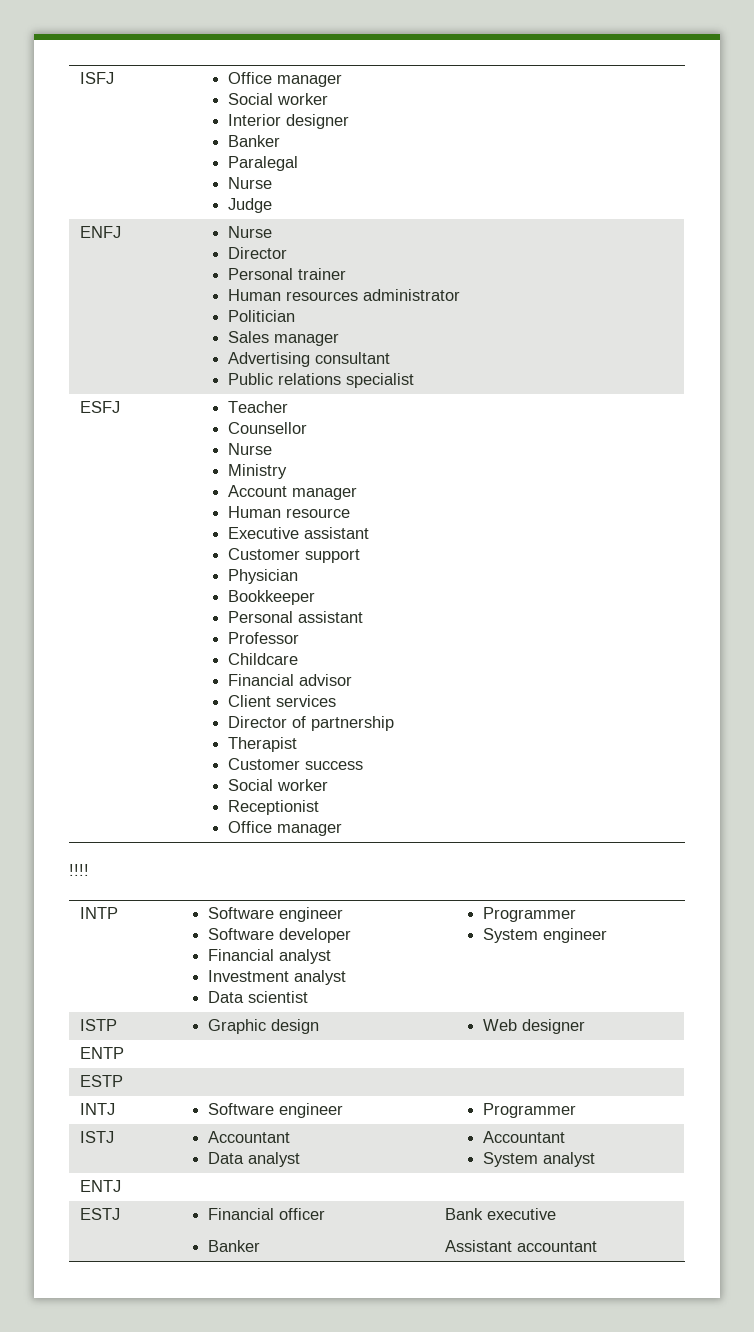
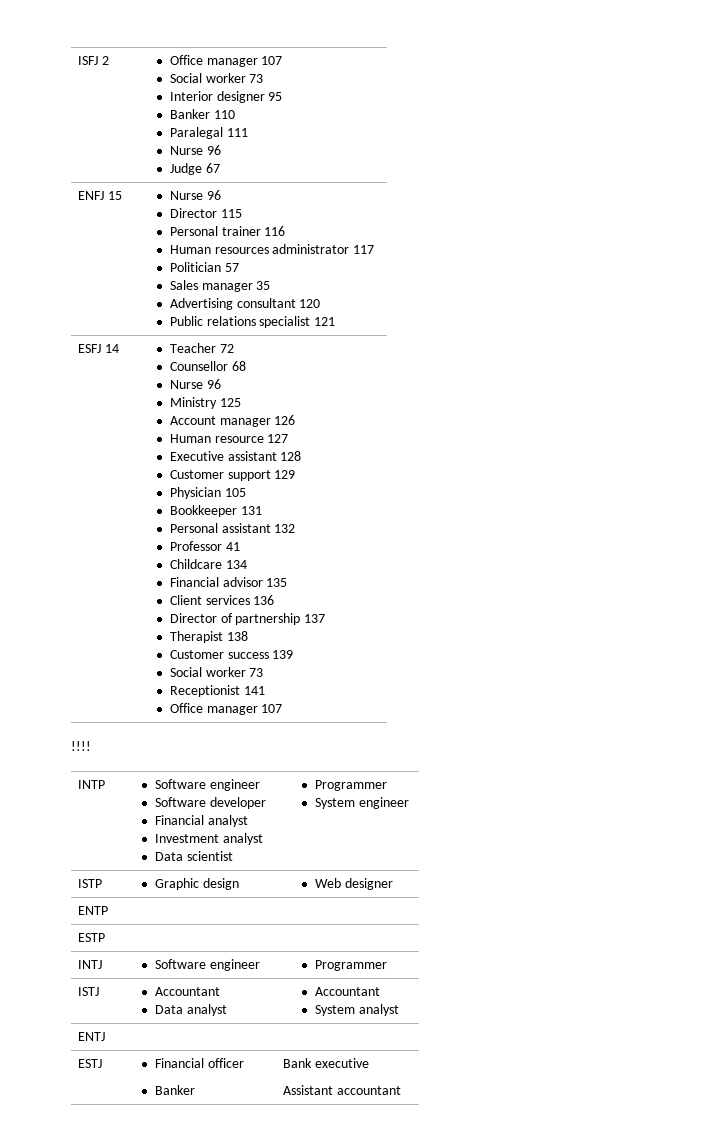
- ISFJ | Office manager
- Social worker
- Interior designer
- Banker
- Paralegal
- Nurse
- Judge
+ ISFJ 2 | Office manager 107
+ Social worker 73
+ Interior designer 95
+ Banker 110
+ Paralegal 111
+ Nurse 96
+ Judge 67
- ENFJ | Nurse
- Director
- Personal trainer
- Human resources administrator
- Politician
- Sales manager
- Advertising consultant
- Public relations specialist
+ ENFJ 15 | Nurse 96
+ Director 115
+ Personal trainer 116
+ Human resources administrator 117
+ Politician 57
+ Sales manager 35
+ Advertising consultant 120
+ Public relations specialist 121
- ESFJ
+ ESFJ 14
- Teacher
+ Teacher 72
- Counsellor
- Nurse
+ Counsellor 68
+ Nurse 96
- Ministry
+ Ministry 125
- Account manager
+ Account manager 126
- Human resource
+ Human resource 127
- Executive assistant
+ Executive assistant 128
- Customer support
+ Customer support 129
- Physician
+ Physician 105
- Bookkeeper
+ Bookkeeper 131
- Personal assistant
+ Personal assistant 132
- Professor
+ Professor 41
- Childcare
+ Childcare 134
- Financial advisor
+ Financial advisor 135
- Client services
+ Client services 136
- Director of partnership
+ Director of partnership 137
- Therapist
+ Therapist 138
- Customer success
- Social worker
+ Customer success 139
+ Social worker 73
- Receptionist
- Office manager
+ Receptionist 141
+ Office manager 107

